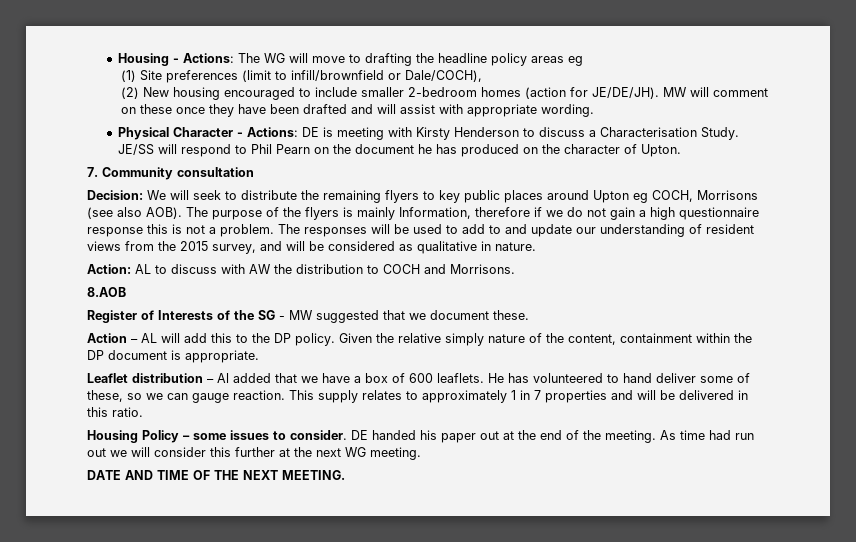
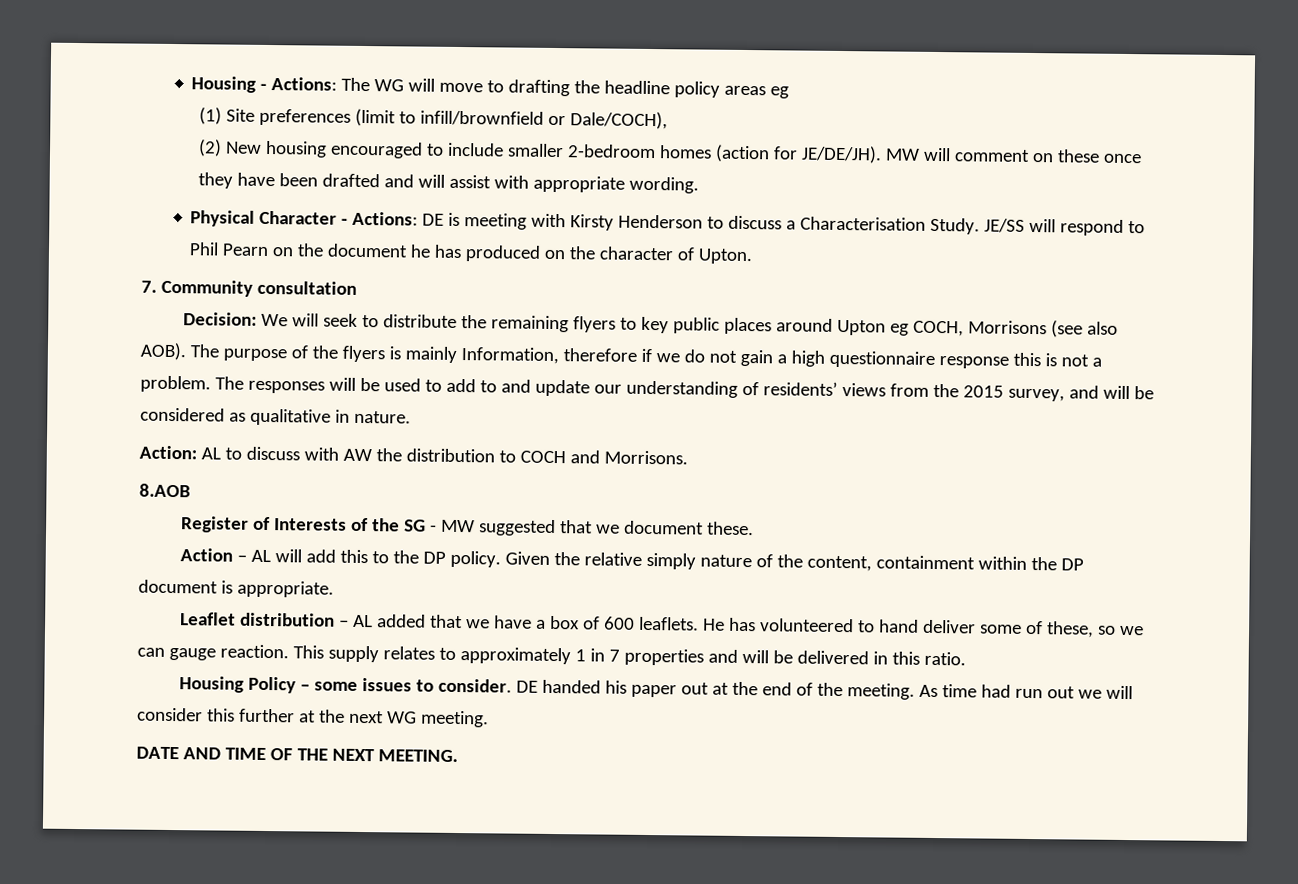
- The responses will be used to add to and update our understanding of resident views from the 2015 survey, and will be considered as qualitative in nature.
+ The responses will be used to add to and update our understanding of residents’ views from the 2015 survey, and will be considered as qualitative in nature.
- Leaflet distribution – Al added that we have a box of 600 leaflets.
+ Leaflet distribution – AL added that we have a box of 600 leaflets.

